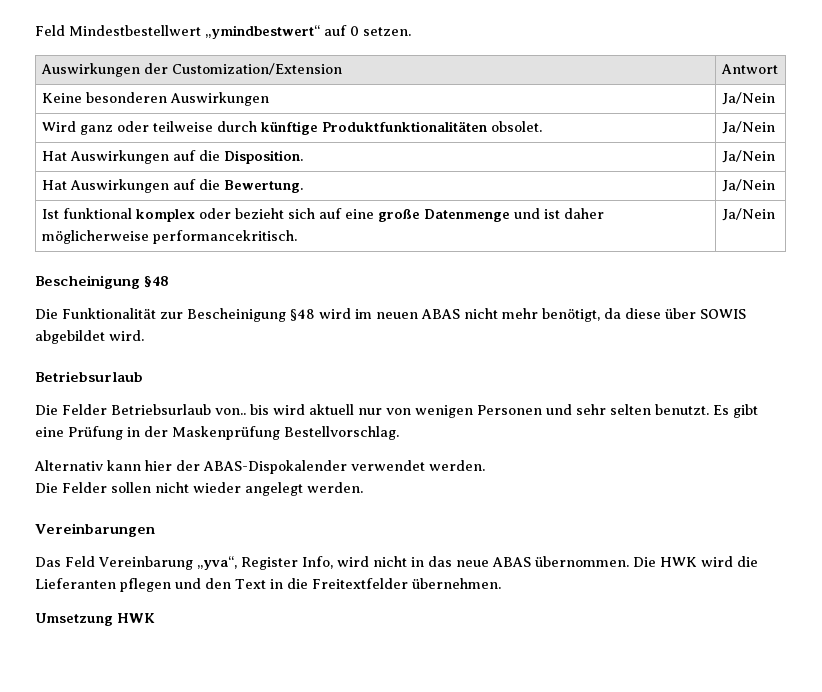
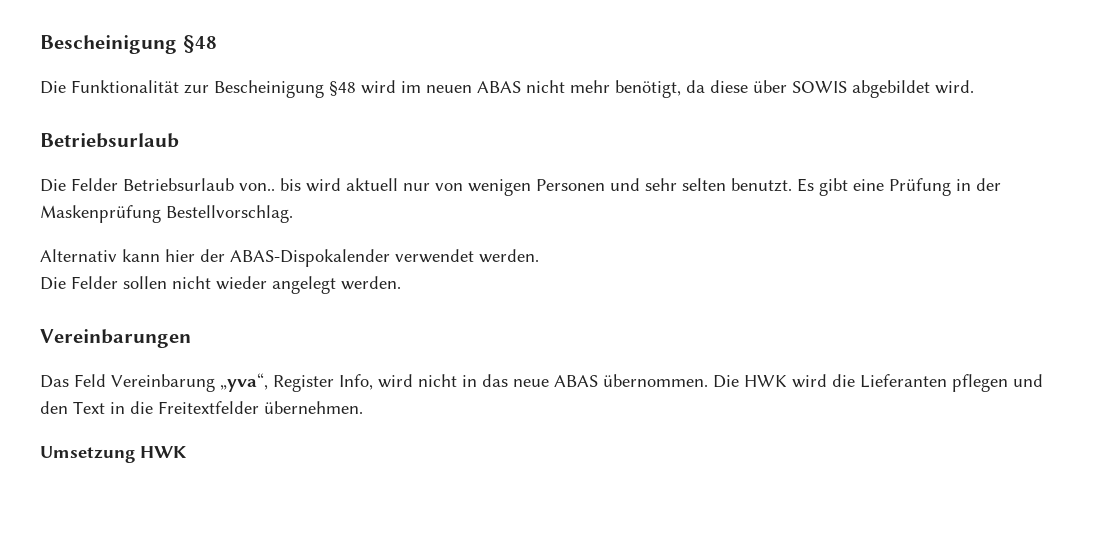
- Feld Mindestbestellwert „ymindbestwert“ auf 0 setzen.
- Auswirkungen der Customization/Extension | Antwort
- Keine besonderen Auswirkungen | Ja/Nein
- Wird ganz oder teilweise durch künftige Produktfunktionalitäten obsolet. | Ja/Nein
- Hat Auswirkungen auf die Disposition. | Ja/Nein
- Hat Auswirkungen auf die Bewertung. | Ja/Nein
- Ist funktional komplex oder bezieht sich auf eine große Datenmenge und ist daher möglicherweise performancekritisch. | Ja/Nein

